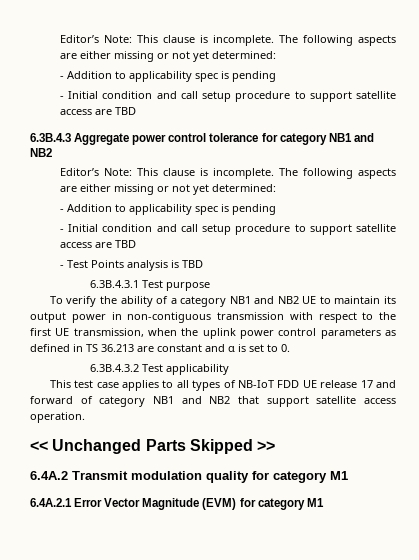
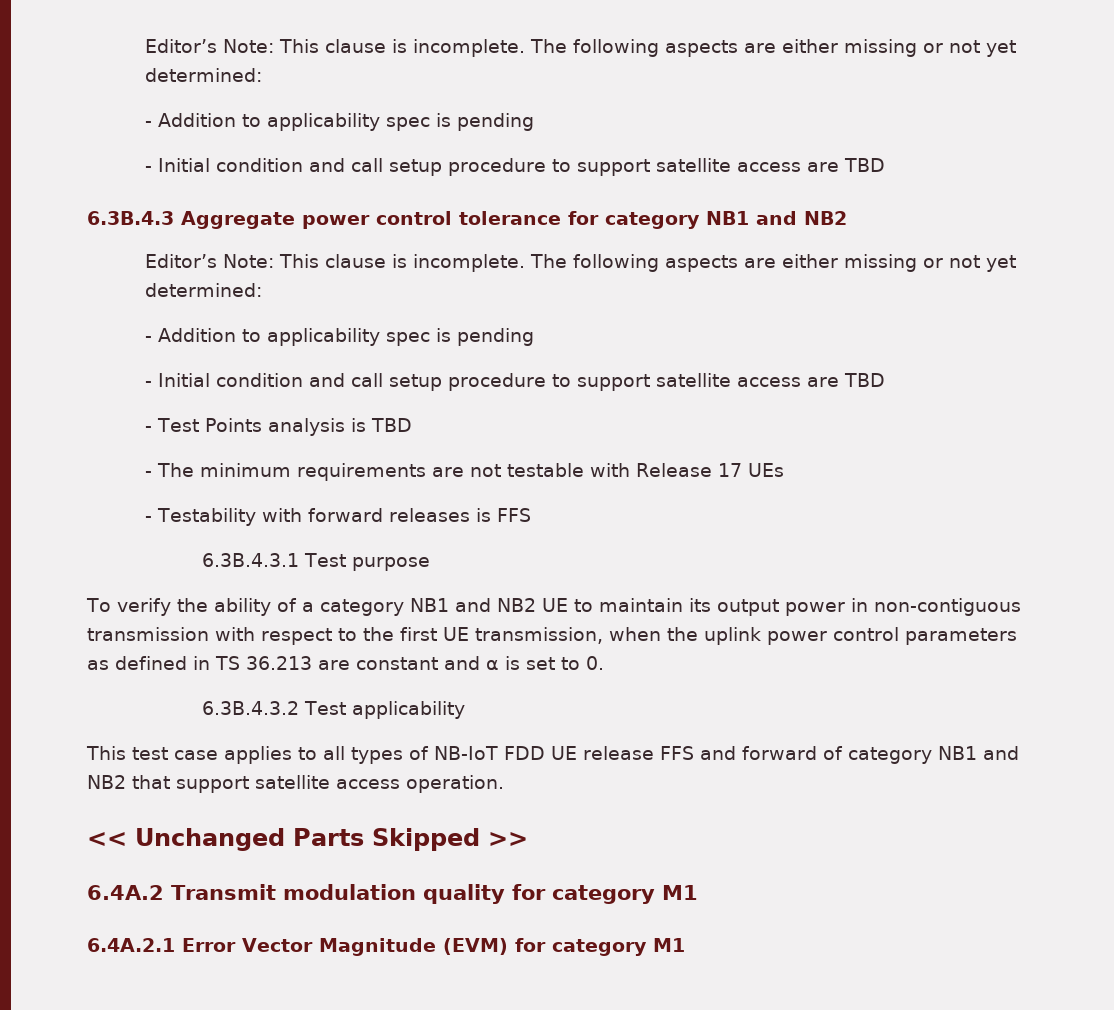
+ - The minimum requirements are not testable with Release 17 UEs
+ - Testability with forward releases is FFS
- This test case applies to all types of NB-IoT FDD UE release 17 and forward of category NB1 and NB2 that support satellite access operation.
+ This test case applies to all types of NB-IoT FDD UE release FFS and forward of category NB1 and NB2 that support satellite access operation.

